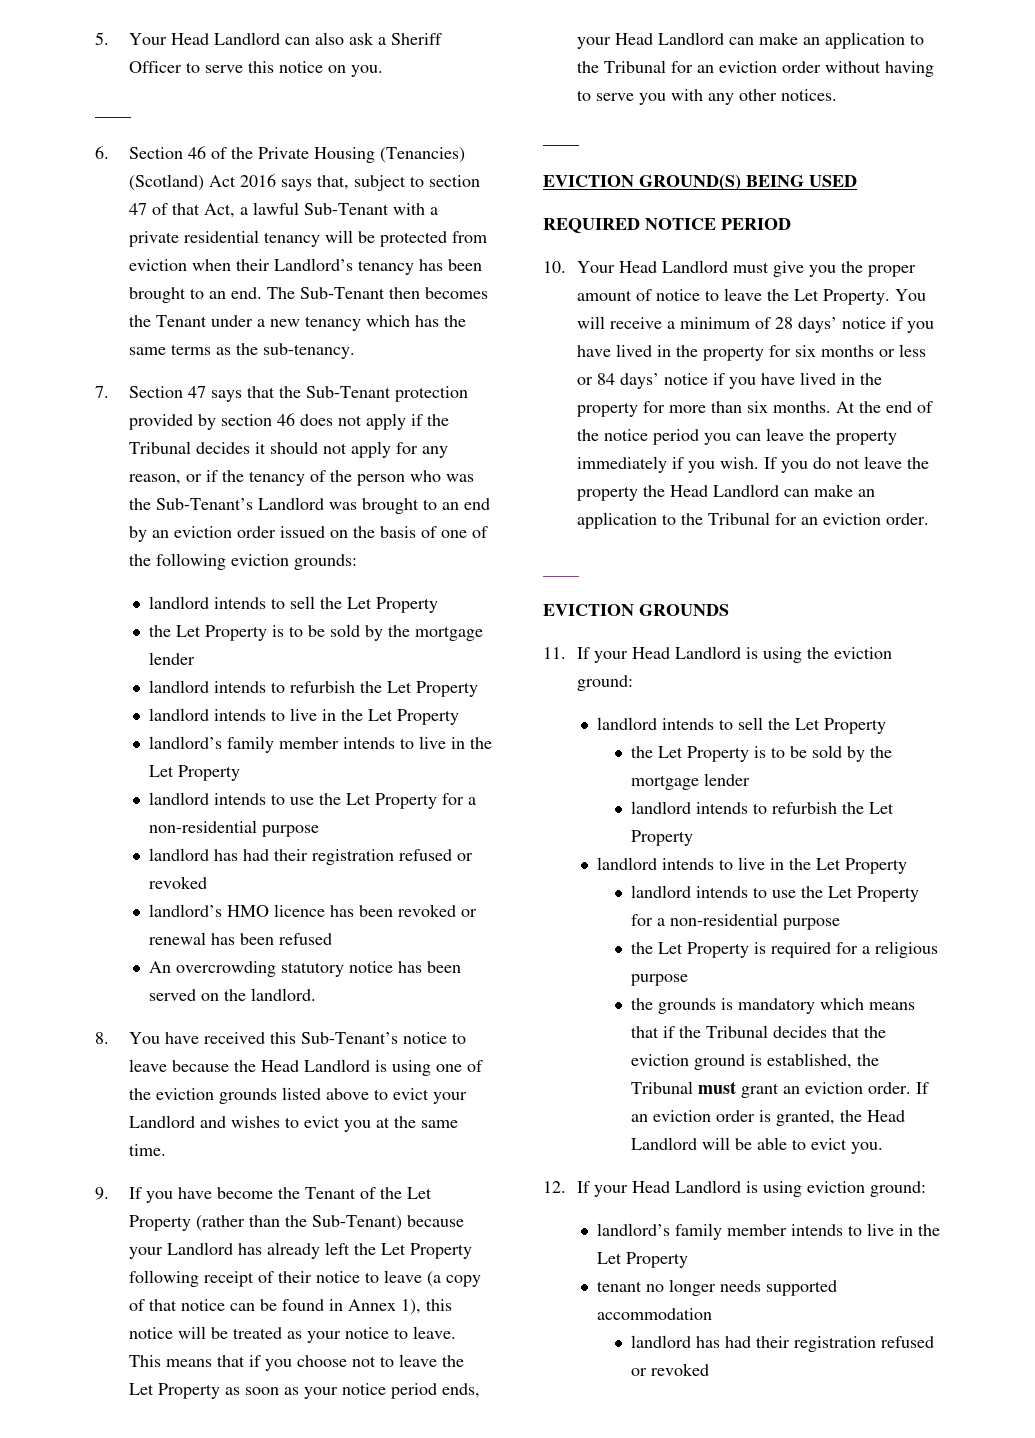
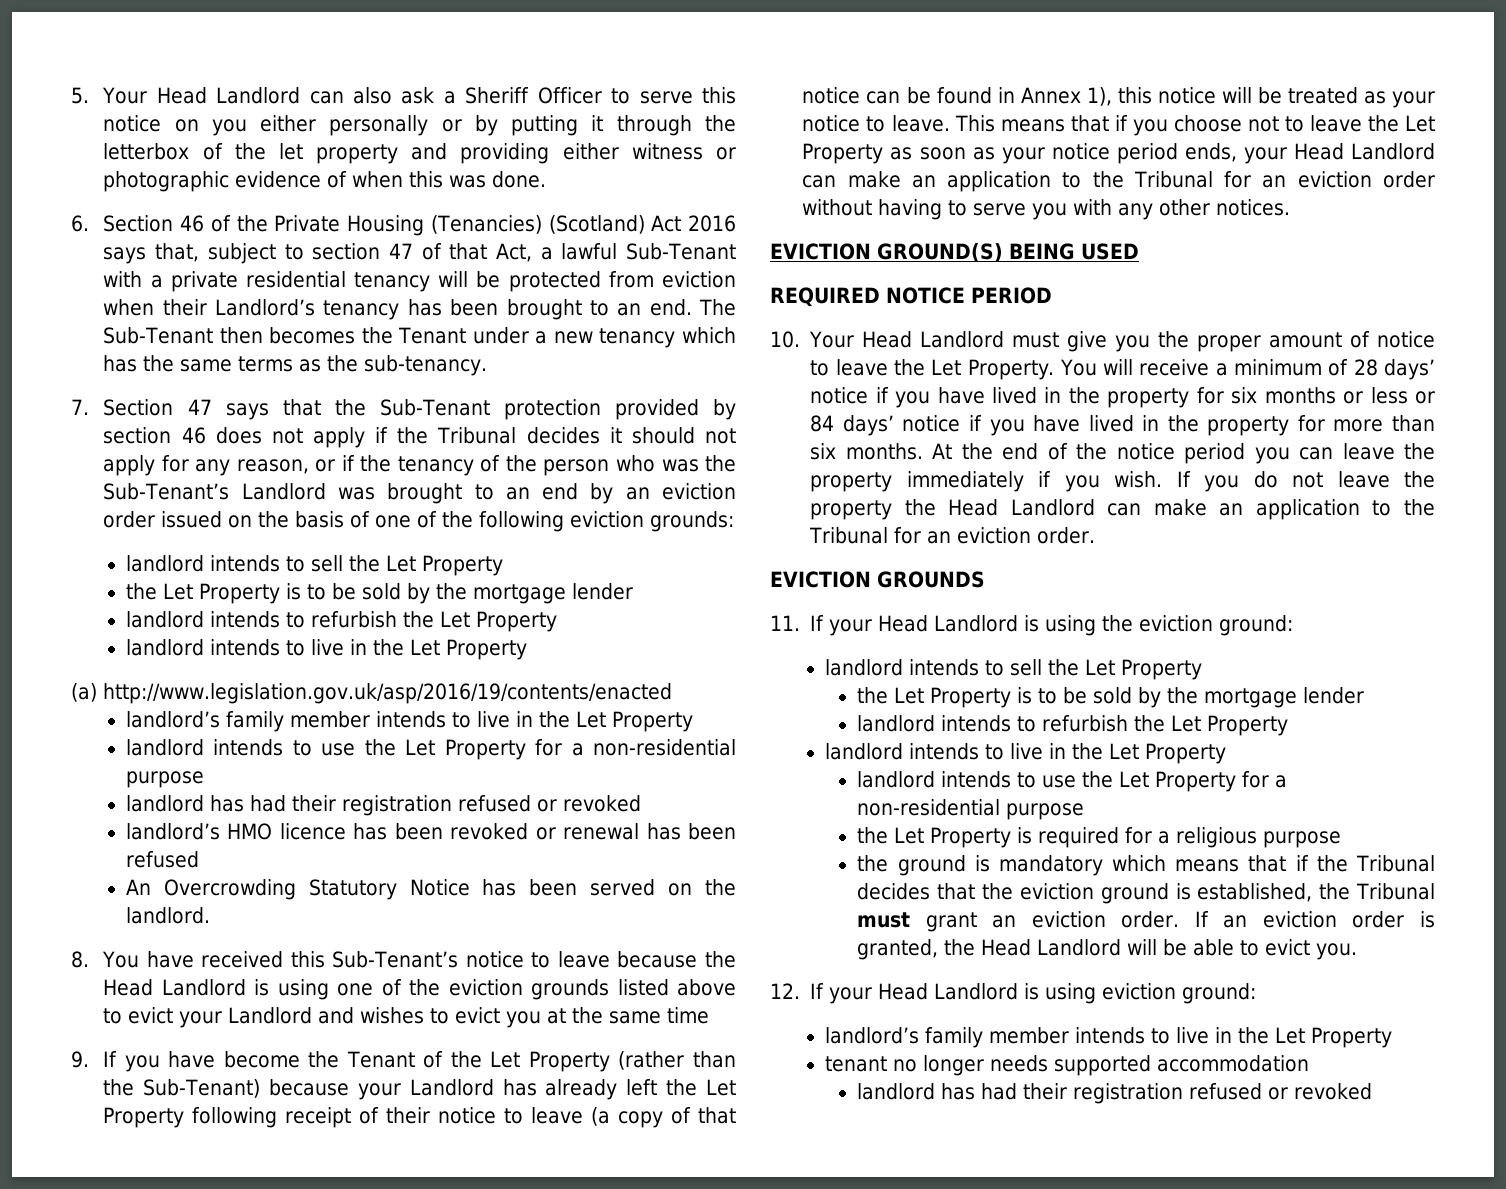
- 5. Your Head Landlord can also ask a Sheriff Officer to serve this notice on you.
- ____
+ 5. Your Head Landlord can also ask a Sheriff Officer to serve this notice on you either personally or by putting it through the letterbox of the let property and providing either witness or photographic evidence of when this was done.
+ (a) http://www.legislation.gov.uk/asp/2016/19/contents/enacted
- An overcrowding statutory notice has been served on the landlord.
+ An Overcrowding Statutory Notice has been served on the landlord.
- 8. You have received this Sub-Tenant’s notice to leave because the Head Landlord is using one of the eviction grounds listed above to evict your Landlord and wishes to evict you at the same time.
+ 8. You have received this Sub-Tenant’s notice to leave because the Head Landlord is using one of the eviction grounds listed above to evict your Landlord and wishes to evict you at the same time
  This means that if you choose not to leave the Let Property as soon as your notice period ends, your Head Landlord can make an application to the Tribunal for an eviction order without having to serve you with any other notices.
- ____
  If you do not leave the property the Head Landlord can make an application to the Tribunal for an eviction order.
- ____
- the grounds is mandatory which means that if the Tribunal decides that the eviction ground is established, the Tribunal must grant an eviction order.
+ the ground is mandatory which means that if the Tribunal decides that the eviction ground is established, the Tribunal must grant an eviction order.

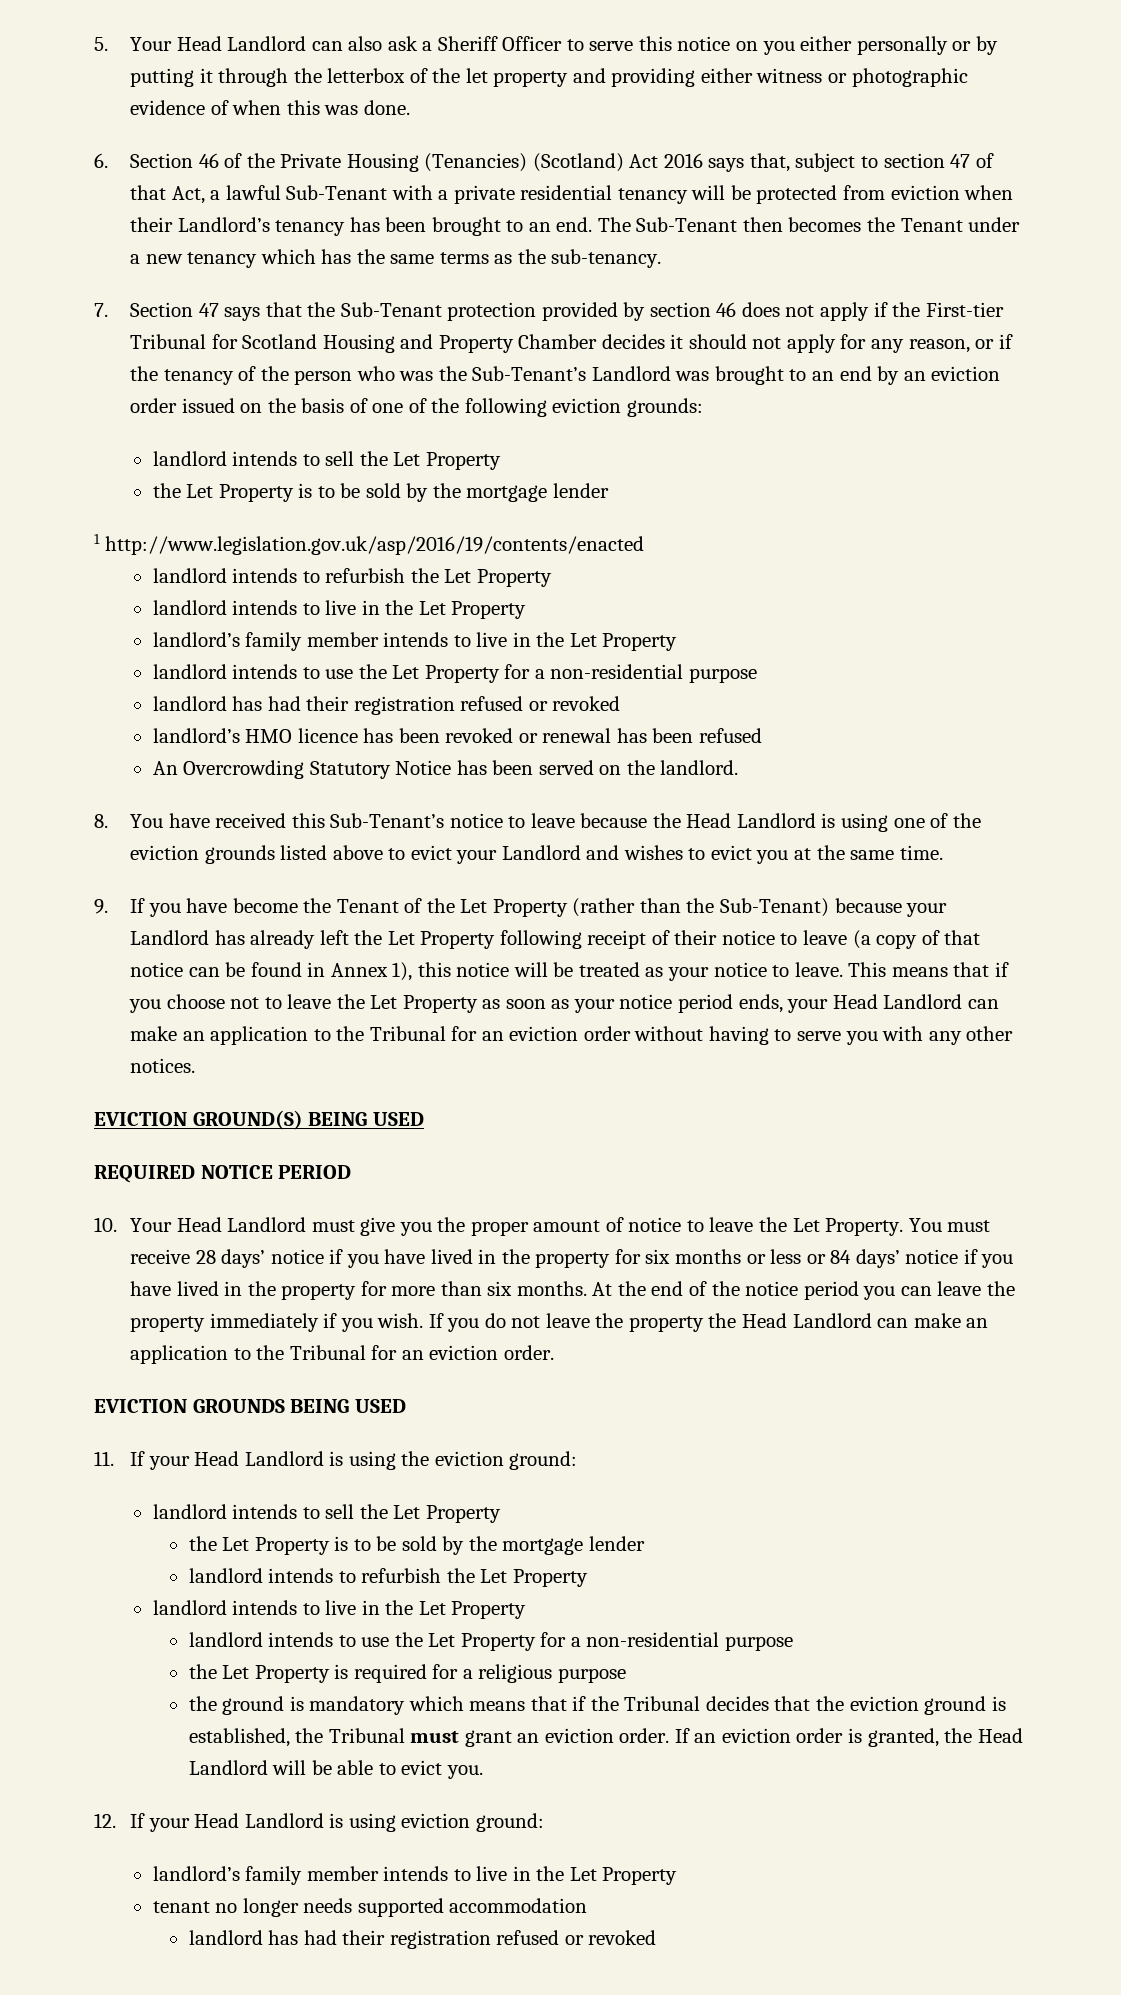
- 7. Section 47 says that the Sub-Tenant protection provided by section 46 does not apply if the Tribunal decides it should not apply for any reason, or if the tenancy of the person who was the Sub-Tenant’s Landlord was brought to an end by an eviction order issued on the basis of one of the following eviction grounds:
+ 7. Section 47 says that the Sub-Tenant protection provided by section 46 does not apply if the First-tier Tribunal for Scotland Housing and Property Chamber decides it should not apply for any reason, or if the tenancy of the person who was the Sub-Tenant’s Landlord was brought to an end by an eviction order issued on the basis of one of the following eviction grounds:
+ 1 http://www.legislation.gov.uk/asp/2016/19/contents/enacted
- (a) http://www.legislation.gov.uk/asp/2016/19/contents/enacted
- 8. You have received this Sub-Tenant’s notice to leave because the Head Landlord is using one of the eviction grounds listed above to evict your Landlord and wishes to evict you at the same time
+ 8. You have received this Sub-Tenant’s notice to leave because the Head Landlord is using one of the eviction grounds listed above to evict your Landlord and wishes to evict you at the same time.
- You will receive a minimum of 28 days’ notice if you have lived in the property for six months or less or 84 days’ notice if you have lived in the property for more than six months.
+ You must receive 28 days’ notice if you have lived in the property for six months or less or 84 days’ notice if you have lived in the property for more than six months.
- EVICTION GROUNDS
+ EVICTION GROUNDS BEING USED

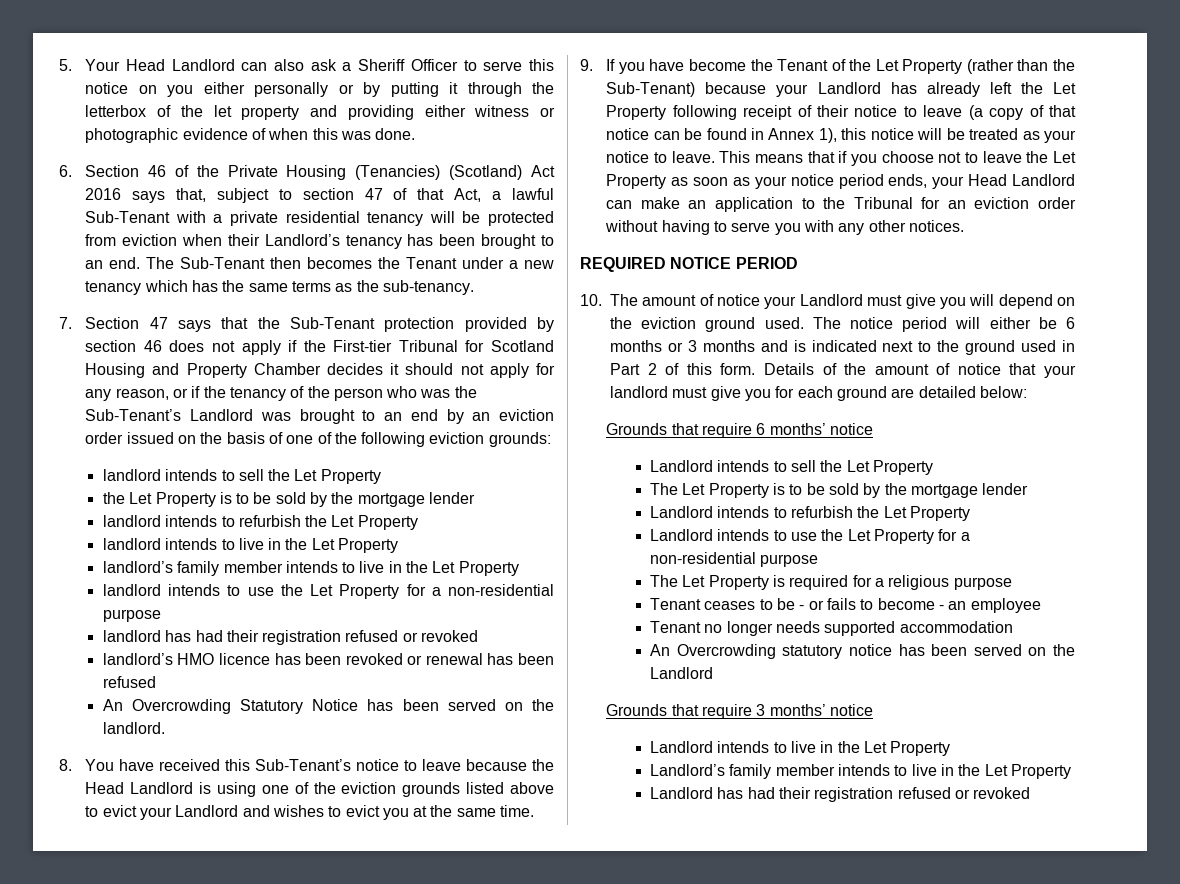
- 1 http://www.legislation.gov.uk/asp/2016/19/contents/enacted
- EVICTION GROUND(S) BEING USED
- 10. Your Head Landlord must give you the proper amount of notice to leave the Let Property. You must receive 28 days’ notice if you have lived in the property for six months or less or 84 days’ notice if you have lived in the property for more than six months. At the end of the notice period you can leave the property immediately if you wish. If you do not leave the property the Head Landlord can make an application to the Tribunal for an eviction order.
- EVICTION GROUNDS BEING USED
- 11. If your Head Landlord is using the eviction ground:
- landlord intends to sell the Let Property
- the Let Property is to be sold by the mortgage lender
- landlord intends to refurbish the Let Property
- landlord intends to live in the Let Property
- landlord intends to use the Let Property for a non-residential purpose
+ 10. The amount of notice your Landlord must give you will depend on the eviction ground used. The notice period will either be 6 months or 3 months and is indicated next to the ground used in Part 2 of this form. Details of the amount of notice that your landlord must give you for each ground are detailed below:
+ Grounds that require 6 months’ notice
+ Landlord intends to sell the Let Property
+ The Let Property is to be sold by the mortgage lender
+ Landlord intends to refurbish the Let Property
+ Landlord intends to use the Let Property for a non-residential purpose
- the Let Property is required for a religious purpose
+ The Let Property is required for a religious purpose
- the ground is mandatory which means that if the Tribunal decides that the eviction ground is established, the Tribunal must grant an eviction order. If an eviction order is granted, the Head Landlord will be able to evict you.
- 12. If your Head Landlord is using eviction ground:
- landlord’s family member intends to live in the Let Property
- tenant no longer needs supported accommodation
- landlord has had their registration refused or revoked
+ Tenant ceases to be - or fails to become - an employee
+ Tenant no longer needs supported accommodation
+ An Overcrowding statutory notice has been served on the Landlord
+ Grounds that require 3 months’ notice
+ Landlord intends to live in the Let Property
+ Landlord’s family member intends to live in the Let Property
+ Landlord has had their registration refused or revoked

